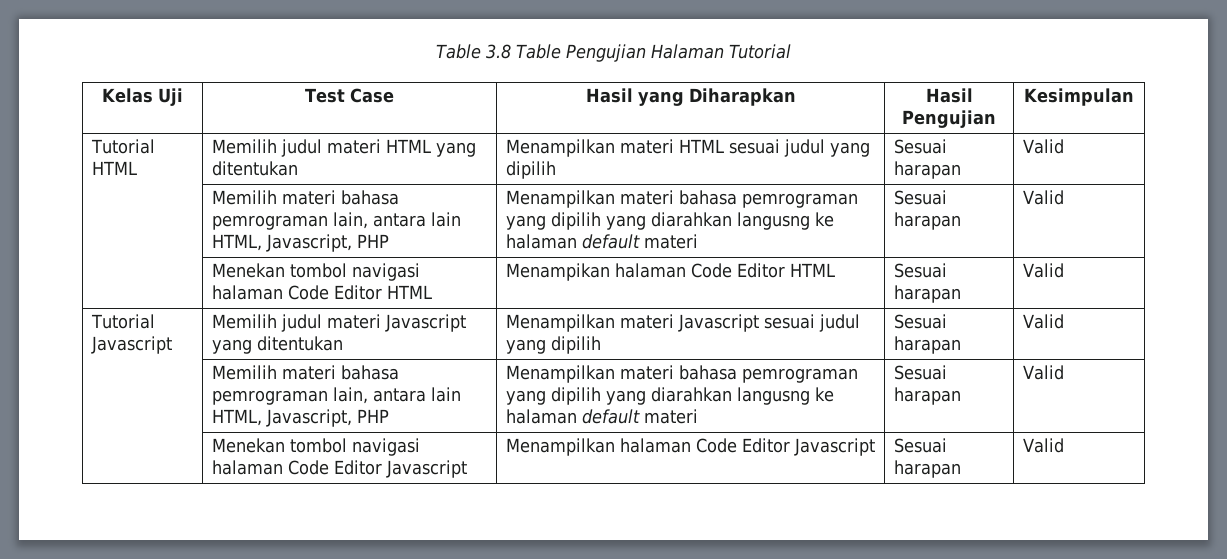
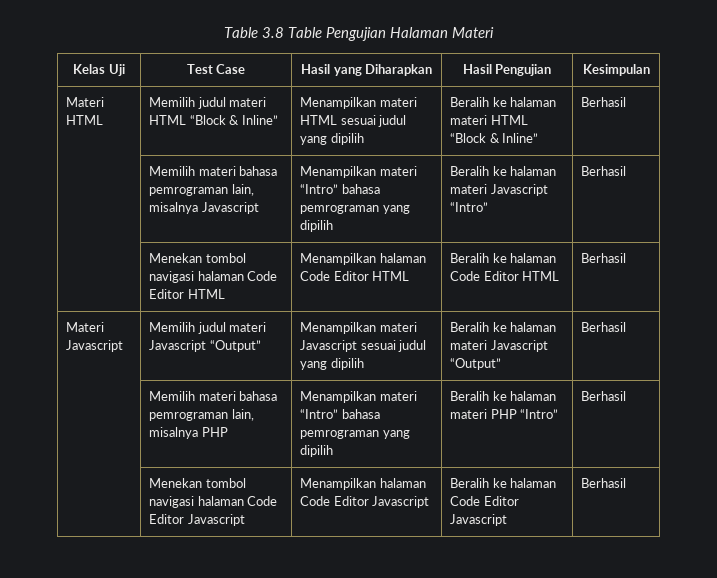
- Table 3.8 Table Pengujian Halaman Tutorial
+ Table 3.8 Table Pengujian Halaman Materi
- Tutorial HTML | Memilih judul materi HTML yang ditentukan | Menampilkan materi HTML sesuai judul yang dipilih | Sesuai harapan | Valid
- | Memilih materi bahasa pemrograman lain, antara lain HTML, Javascript, PHP | Menampilkan materi bahasa pemrograman yang dipilih yang diarahkan langusng ke halaman default materi | Sesuai harapan | Valid
+ Materi HTML | Memilih judul materi HTML “Block & Inline” | Menampilkan materi HTML sesuai judul yang dipilih | Beralih ke halaman materi HTML “Block & Inline” | Berhasil
+ | Memilih materi bahasa pemrograman lain, misalnya Javascript | Menampilkan materi “Intro” bahasa pemrograman yang dipilih | Beralih ke halaman materi Javascript “Intro” | Berhasil
- | Menekan tombol navigasi halaman Code Editor HTML | Menampikan halaman Code Editor HTML | Sesuai harapan | Valid
- Tutorial Javascript | Memilih judul materi Javascript yang ditentukan | Menampilkan materi Javascript sesuai judul yang dipilih | Sesuai harapan | Valid
- | Memilih materi bahasa pemrograman lain, antara lain HTML, Javascript, PHP | Menampilkan materi bahasa pemrograman yang dipilih yang diarahkan langusng ke halaman default materi | Sesuai harapan | Valid
+ | Menekan tombol navigasi halaman Code Editor HTML | Menampilkan halaman Code Editor HTML | Beralih ke halaman Code Editor HTML | Berhasil
+ Materi Javascript | Memilih judul materi Javascript “Output” | Menampilkan materi Javascript sesuai judul yang dipilih | Beralih ke halaman materi Javascript “Output” | Berhasil
+ | Memilih materi bahasa pemrograman lain, misalnya PHP | Menampilkan materi “Intro” bahasa pemrograman yang dipilih | Beralih ke halaman materi PHP “Intro” | Berhasil
- | Menekan tombol navigasi halaman Code Editor Javascript | Menampilkan halaman Code Editor Javascript | Sesuai harapan | Valid
+ | Menekan tombol navigasi halaman Code Editor Javascript | Menampilkan halaman Code Editor Javascript | Beralih ke halaman Code Editor Javascript | Berhasil

